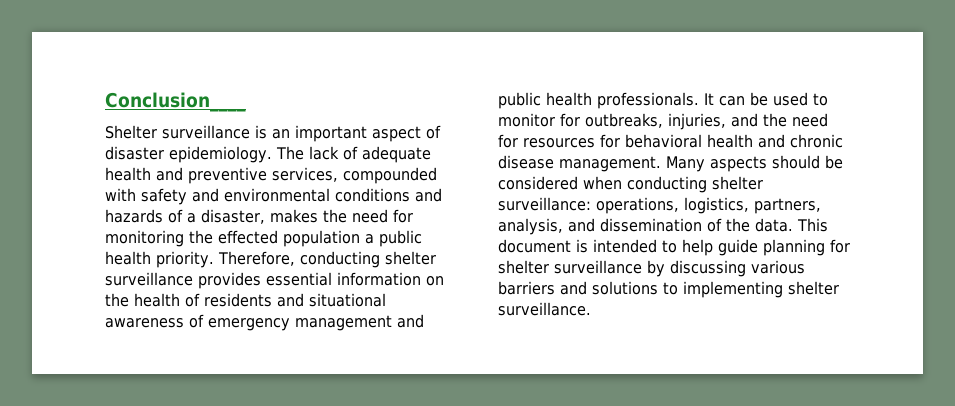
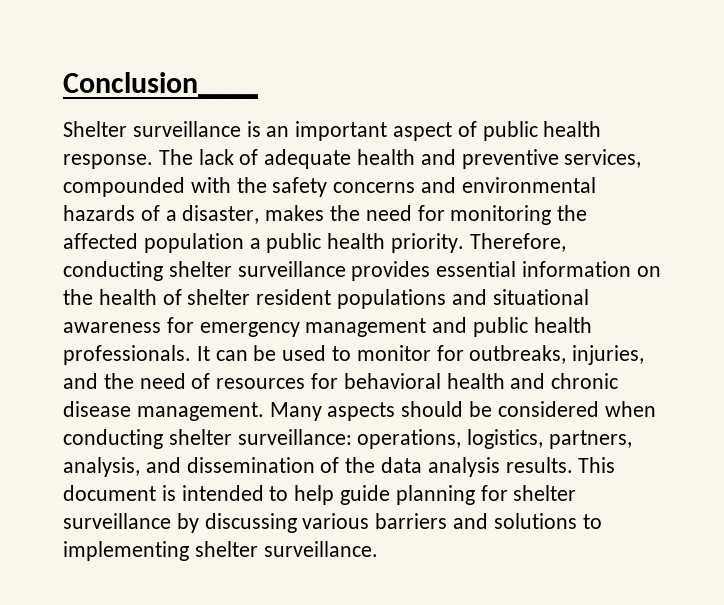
- Shelter surveillance is an important aspect of disaster epidemiology.
+ Shelter surveillance is an important aspect of public health response.
- The lack of adequate health and preventive services, compounded with safety and environmental conditions and hazards of a disaster, makes the need for monitoring the effected population a public health priority.
+ The lack of adequate health and preventive services, compounded with the safety concerns and environmental hazards of a disaster, makes the need for monitoring the affected population a public health priority.
- Therefore, conducting shelter surveillance provides essential information on the health of residents and situational awareness of emergency management and public health professionals.
+ Therefore, conducting shelter surveillance provides essential information on the health of shelter resident populations and situational awareness for emergency management and public health professionals.
- It can be used to monitor for outbreaks, injuries, and the need for resources for behavioral health and chronic disease management.
+ It can be used to monitor for outbreaks, injuries, and the need of resources for behavioral health and chronic disease management.
- Many aspects should be considered when conducting shelter surveillance: operations, logistics, partners, analysis, and dissemination of the data.
+ Many aspects should be considered when conducting shelter surveillance: operations, logistics, partners, analysis, and dissemination of the data analysis results.

